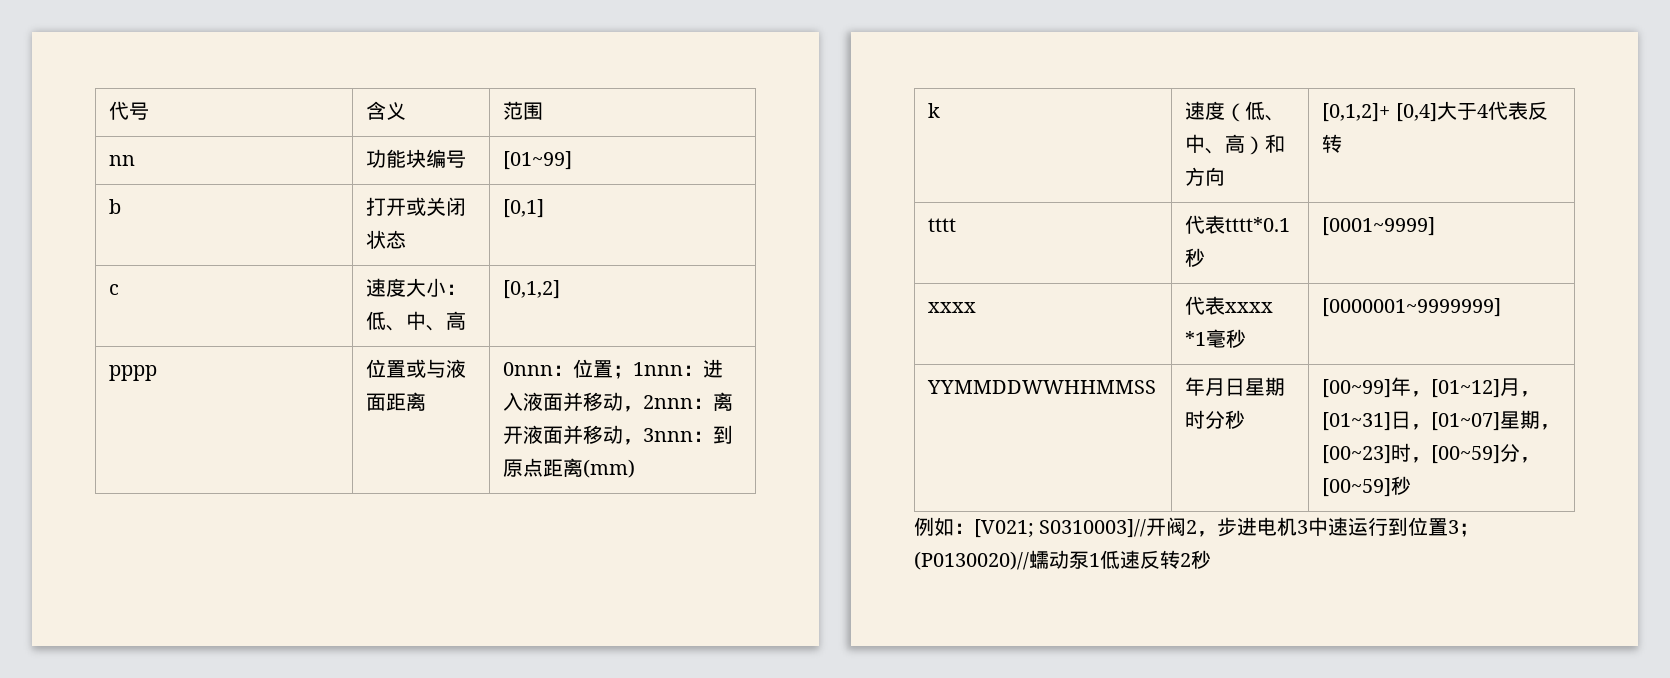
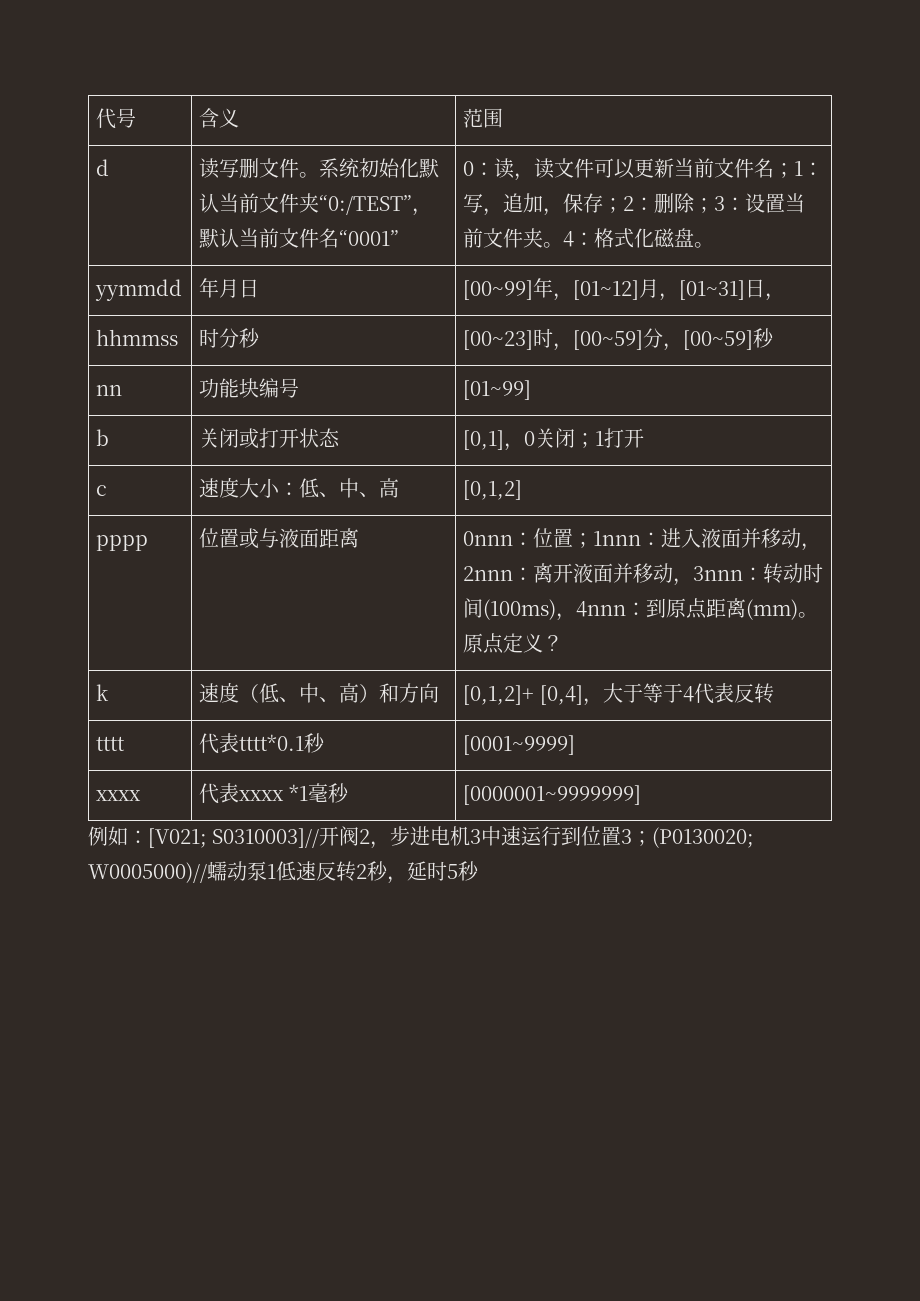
+ d | 读写删文件。系统初始化默认当前文件夹“0:/TEST”，默认当前文件名“0001” | 0：读，读文件可以更新当前文件名；1：写，追加，保存；2：删除；3：设置当前文件夹。4：格式化磁盘。
+ yymmdd | 年月日 | [00~99]年，[01~12]月，[01~31]日，
+ hhmmss | 时分秒 | [00~23]时，[00~59]分，[00~59]秒
- b | 打开或关闭状态 | [0,1]
+ b | 关闭或打开状态 | [0,1]，0关闭；1打开
- pppp | 位置或与液面距离 | 0nnn：位置；1nnn：进入液面并移动，2nnn：离开液面并移动，3nnn：到原点距离(mm)
+ pppp | 位置或与液面距离 | 0nnn：位置；1nnn：进入液面并移动，2nnn：离开液面并移动，3nnn：转动时间(100ms)，4nnn：到原点距离(mm)。原点定义？
- k | 速度（低、中、高）和方向 | [0,1,2]+ [0,4]大于4代表反转
+ k | 速度（低、中、高）和方向 | [0,1,2]+ [0,4]，大于等于4代表反转
- YYMMDDWWHHMMSS | 年月日星期时分秒 | [00~99]年，[01~12]月，[01~31]日，[01~07]星期，[00~23]时，[00~59]分，[00~59]秒
- 例如：[V021; S0310003]//开阀2，步进电机3中速运行到位置3；(P0130020)//蠕动泵1低速反转2秒
+ 例如：[V021; S0310003]//开阀2，步进电机3中速运行到位置3；(P0130020; W0005000)//蠕动泵1低速反转2秒，延时5秒

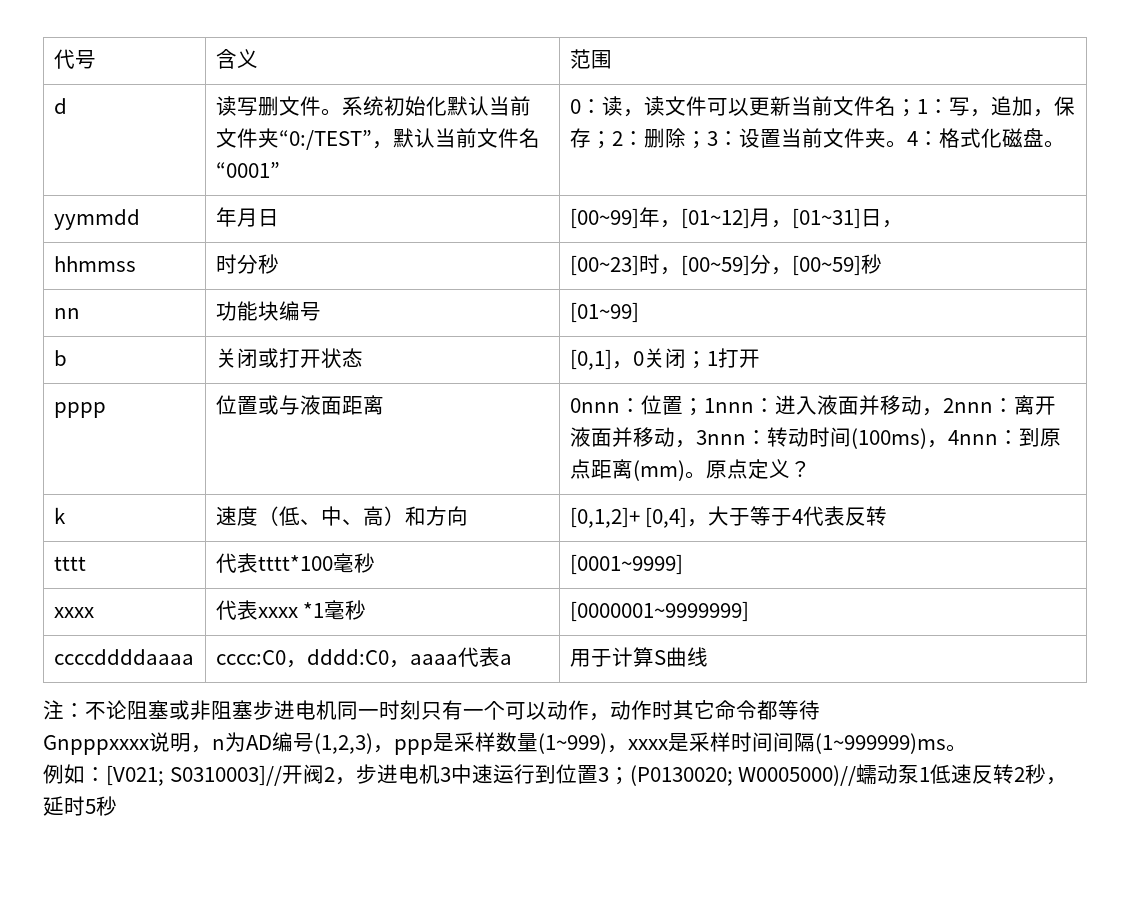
- c | 速度大小：低、中、高 | [0,1,2]
- tttt | 代表tttt*0.1秒 | [0001~9999]
+ tttt | 代表tttt*100毫秒 | [0001~9999]
+ ccccddddaaaa | cccc:C0，dddd:C0，aaaa代表a | 用于计算S曲线
+ 注：不论阻塞或非阻塞步进电机同一时刻只有一个可以动作，动作时其它命令都等待
+ Gnpppxxxx说明，n为AD编号(1,2,3)，ppp是采样数量(1~999)，xxxx是采样时间间隔(1~999999)ms。

